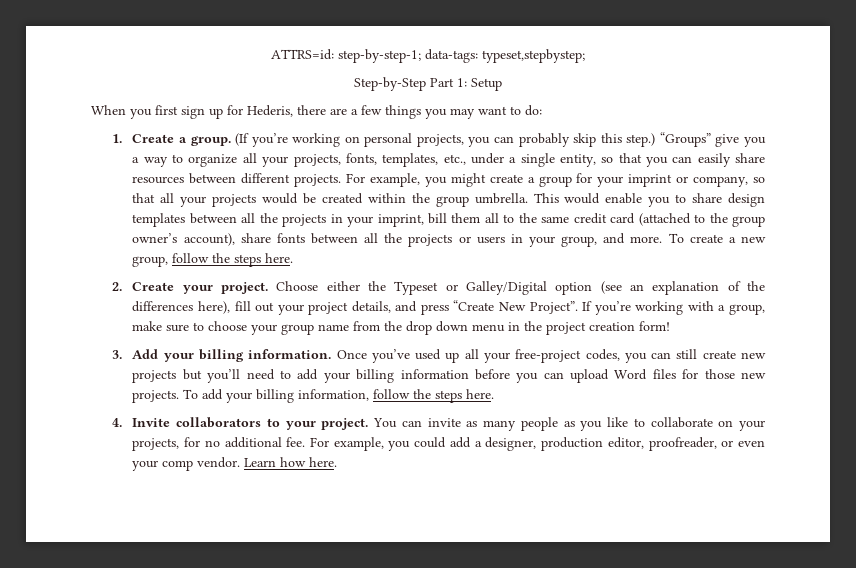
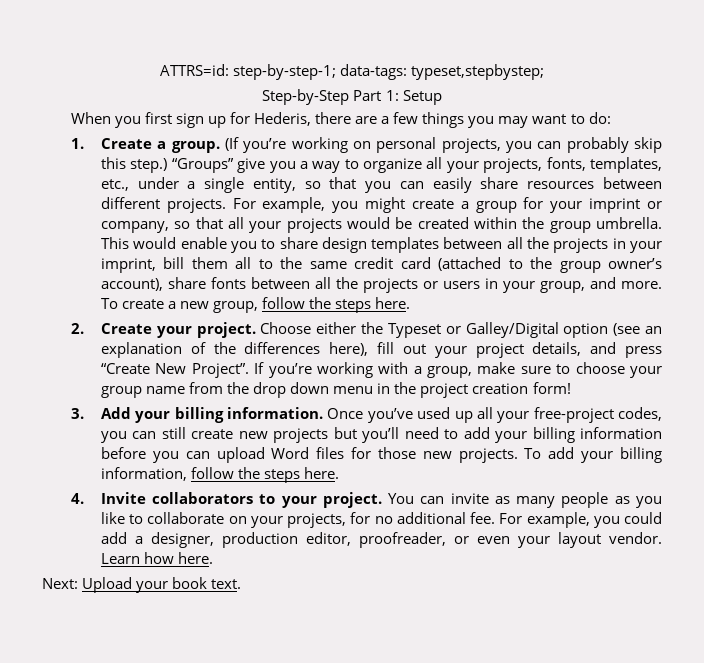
- For example, you could add a designer, production editor, proofreader, or even your comp vendor.
+ For example, you could add a designer, production editor, proofreader, or even your layout vendor.
+ Next: Upload your book text.

